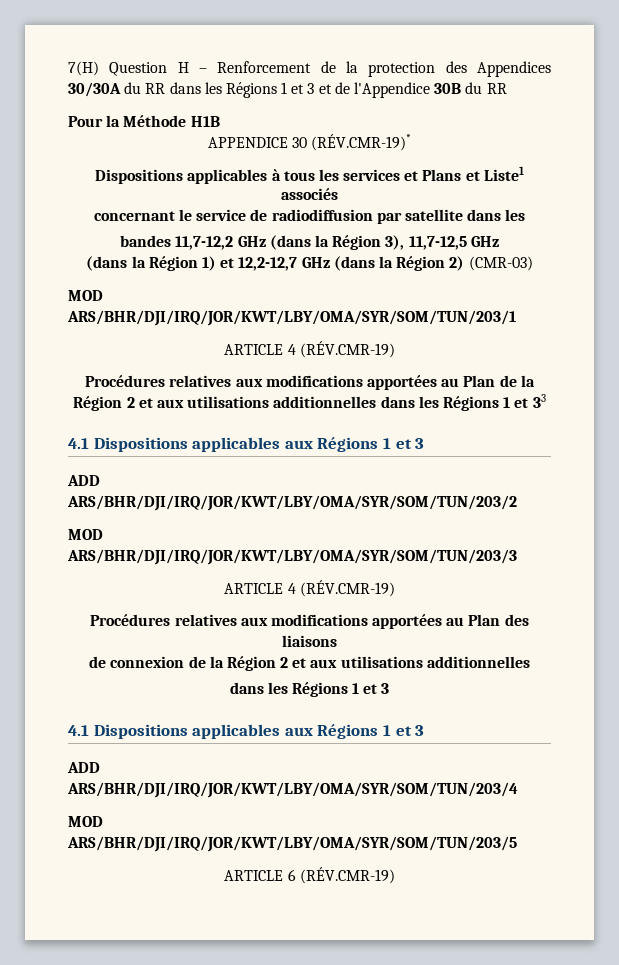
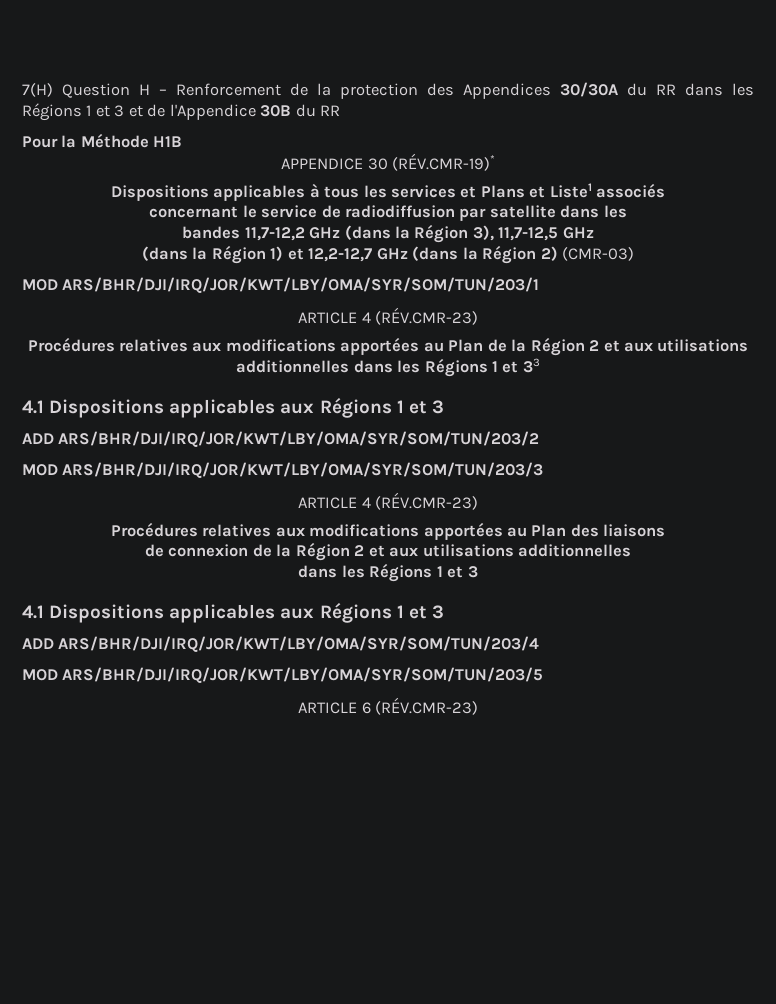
  MOD ARS/BHR/DJI/IRQ/JOR/KWT/LBY/OMA/SYR/SOM/TUN/203/1
- ARTICLE 4 (RÉV.CMR-19)
+ ARTICLE 4 (RÉV.CMR-23)
  MOD ARS/BHR/DJI/IRQ/JOR/KWT/LBY/OMA/SYR/SOM/TUN/203/3
- ARTICLE 4 (RÉV.CMR-19)
+ ARTICLE 4 (RÉV.CMR-23)
- ARTICLE 6 (RÉV.CMR-19)
+ ARTICLE 6 (RÉV.CMR-23)

